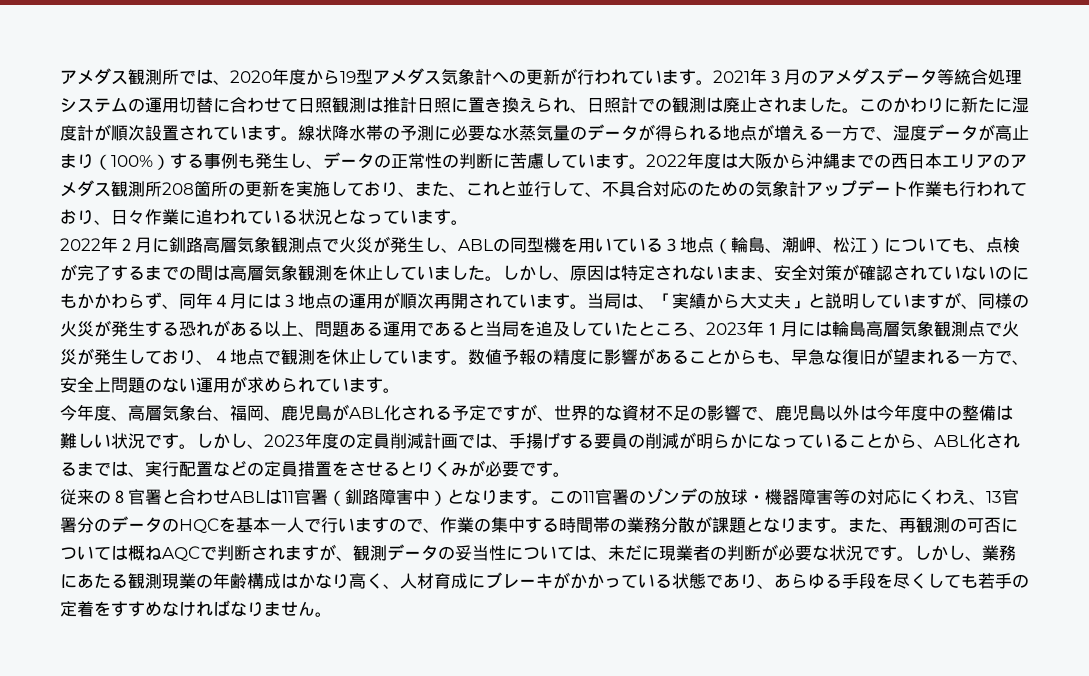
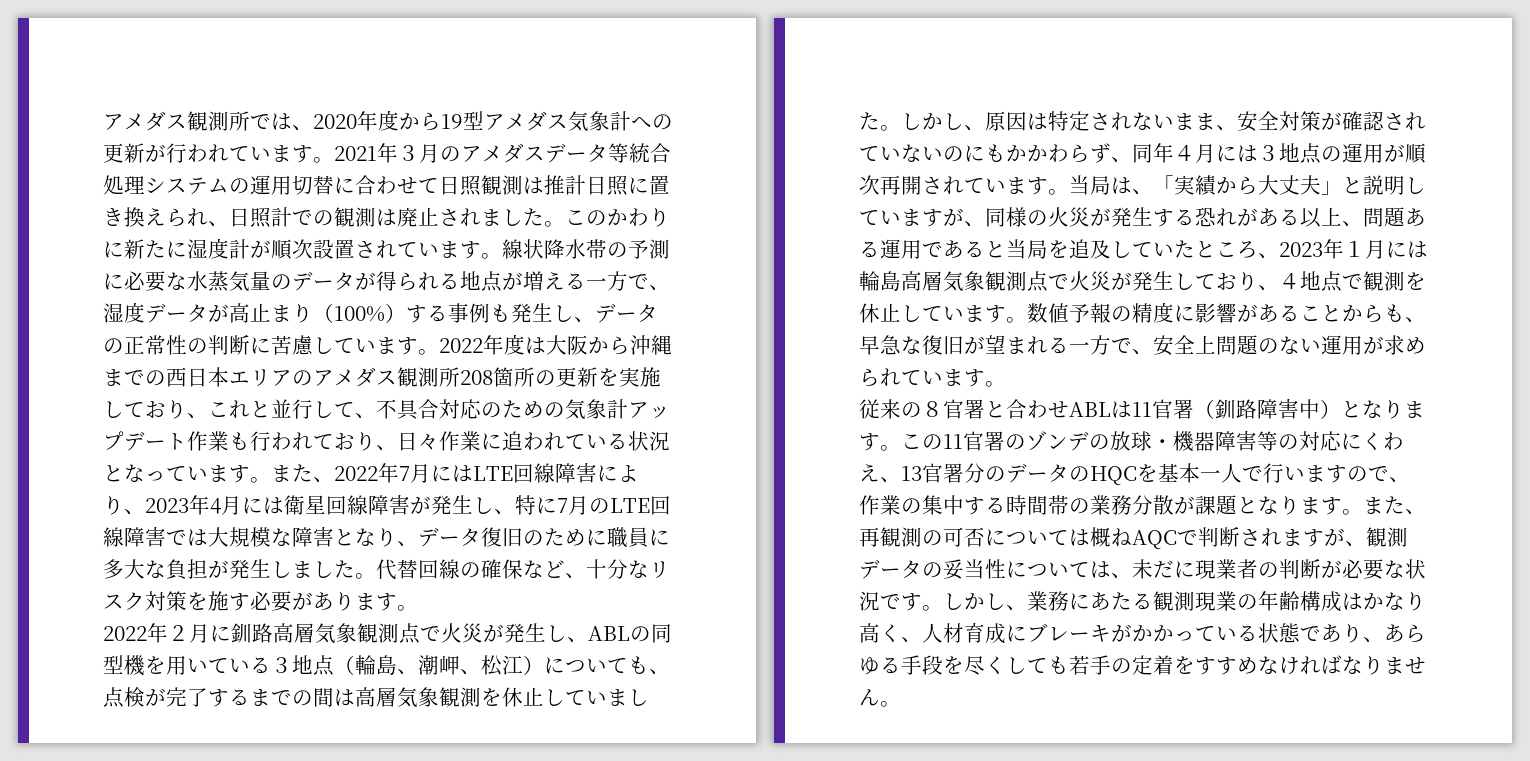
- 2022年度は大阪から沖縄までの西日本エリアのアメダス観測所208箇所の更新を実施しており、また、これと並行して、不具合対応のための気象計アップデート作業も行われており、日々作業に追われている状況となっています。
+ 2022年度は大阪から沖縄までの西日本エリアのアメダス観測所208箇所の更新を実施しており、これと並行して、不具合対応のための気象計アップデート作業も行われており、日々作業に追われている状況となっています。また、2022年7月にはLTE回線障害により、2023年4月には衛星回線障害が発生し、特に7月のLTE回線障害では大規模な障害となり、データ復旧のために職員に多大な負担が発生しました。代替回線の確保など、十分なリスク対策を施す必要があります。
- 今年度、高層気象台、福岡、鹿児島がABL化される予定ですが、世界的な資材不足の影響で、鹿児島以外は今年度中の整備は難しい状況です。しかし、2023年度の定員削減計画では、手揚げする要員の削減が明らかになっていることから、ABL化されるまでは、実行配置などの定員措置をさせるとりくみが必要です。

